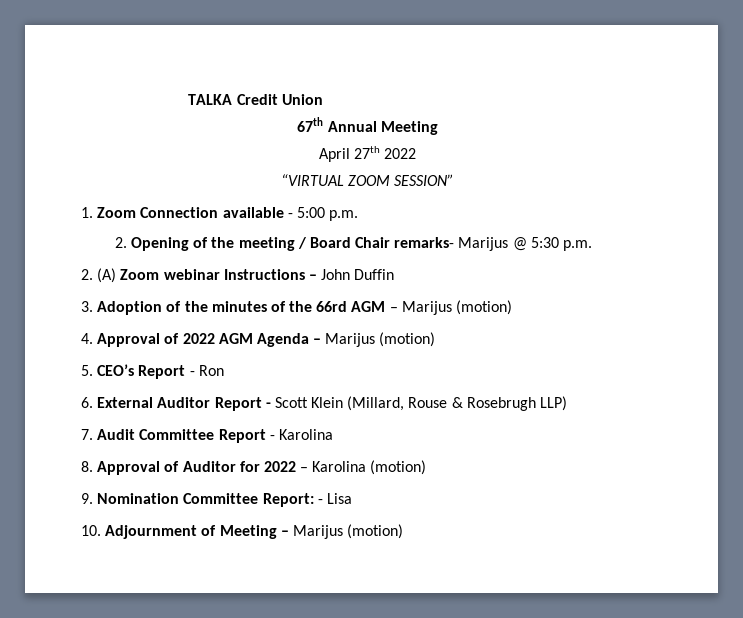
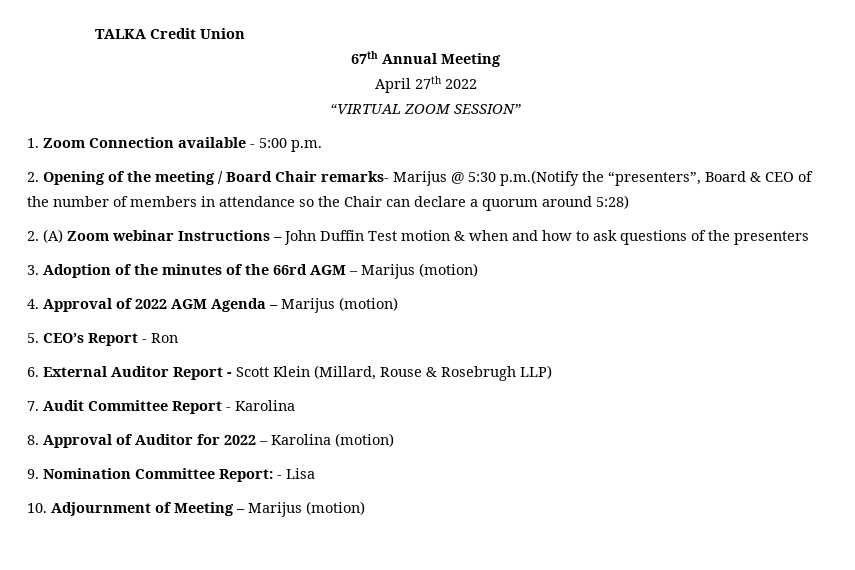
- 2. Opening of the meeting / Board Chair remarks- Marijus @ 5:30 p.m.
+ 2. Opening of the meeting / Board Chair remarks- Marijus @ 5:30 p.m.(Notify the “presenters”, Board & CEO of the number of members in attendance so the Chair can declare a quorum around 5:28)
- 2. (A) Zoom webinar Instructions – John Duffin
+ 2. (A) Zoom webinar Instructions – John Duffin Test motion & when and how to ask questions of the presenters

